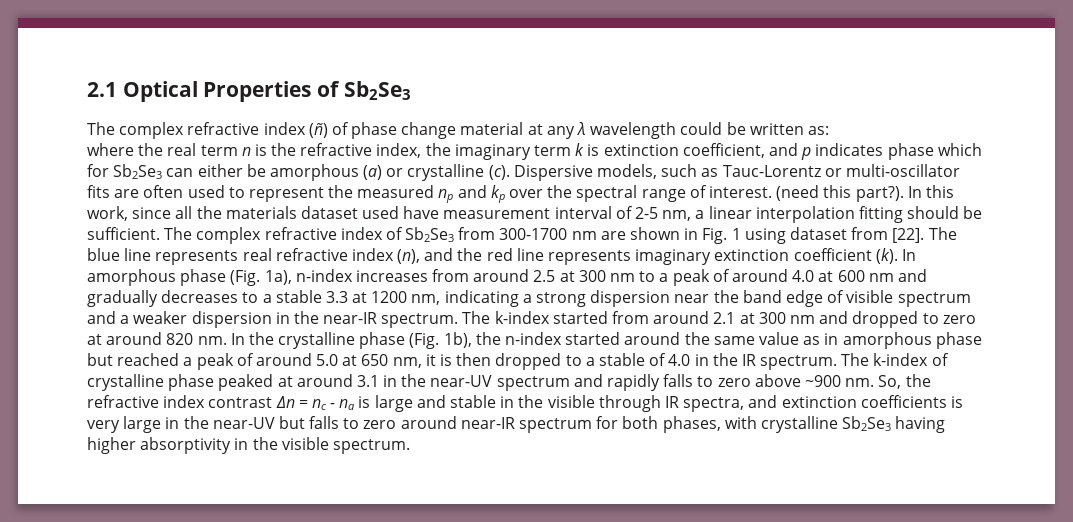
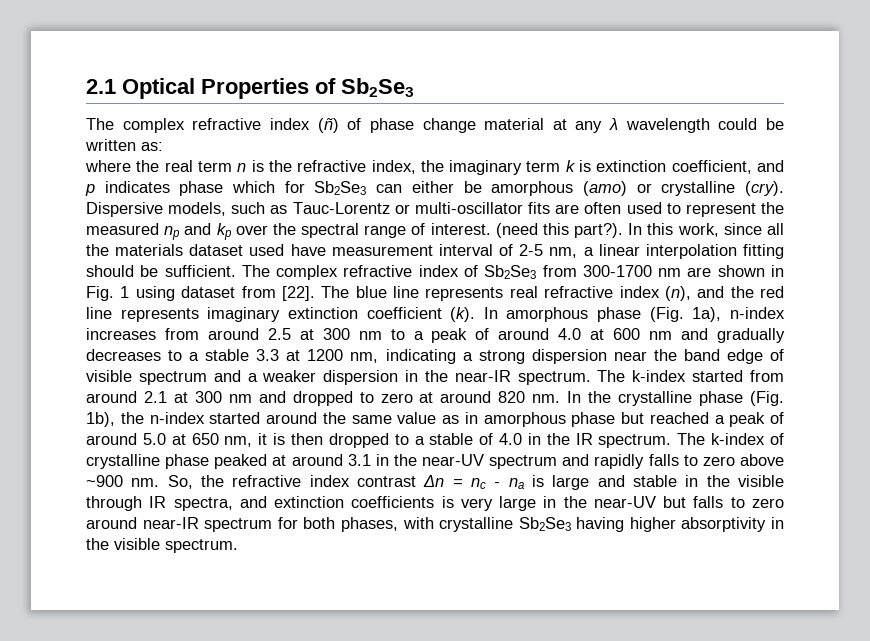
- where the real term n is the refractive index, the imaginary term k is extinction coefficient, and p indicates phase which for Sb2Se3 can either be amorphous (a) or crystalline (c).
+ where the real term n is the refractive index, the imaginary term k is extinction coefficient, and p indicates phase which for Sb2Se3 can either be amorphous (amo) or crystalline (cry).

